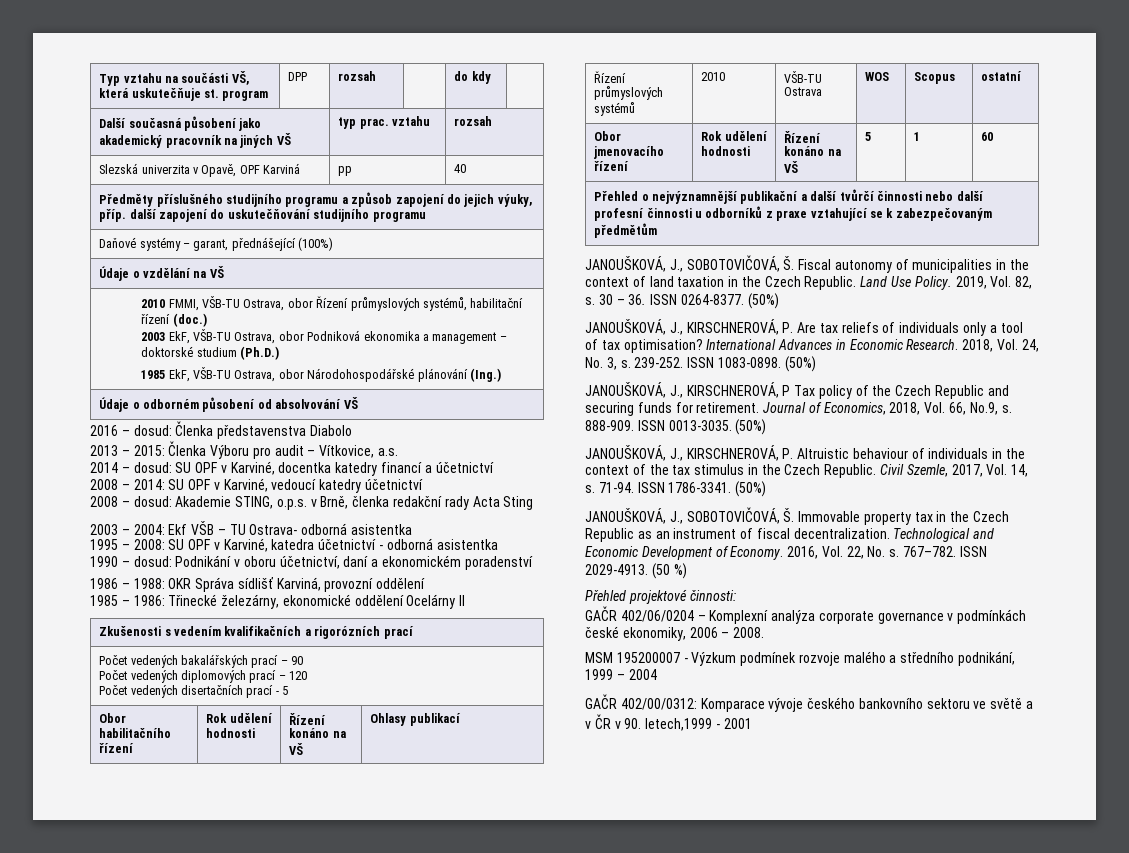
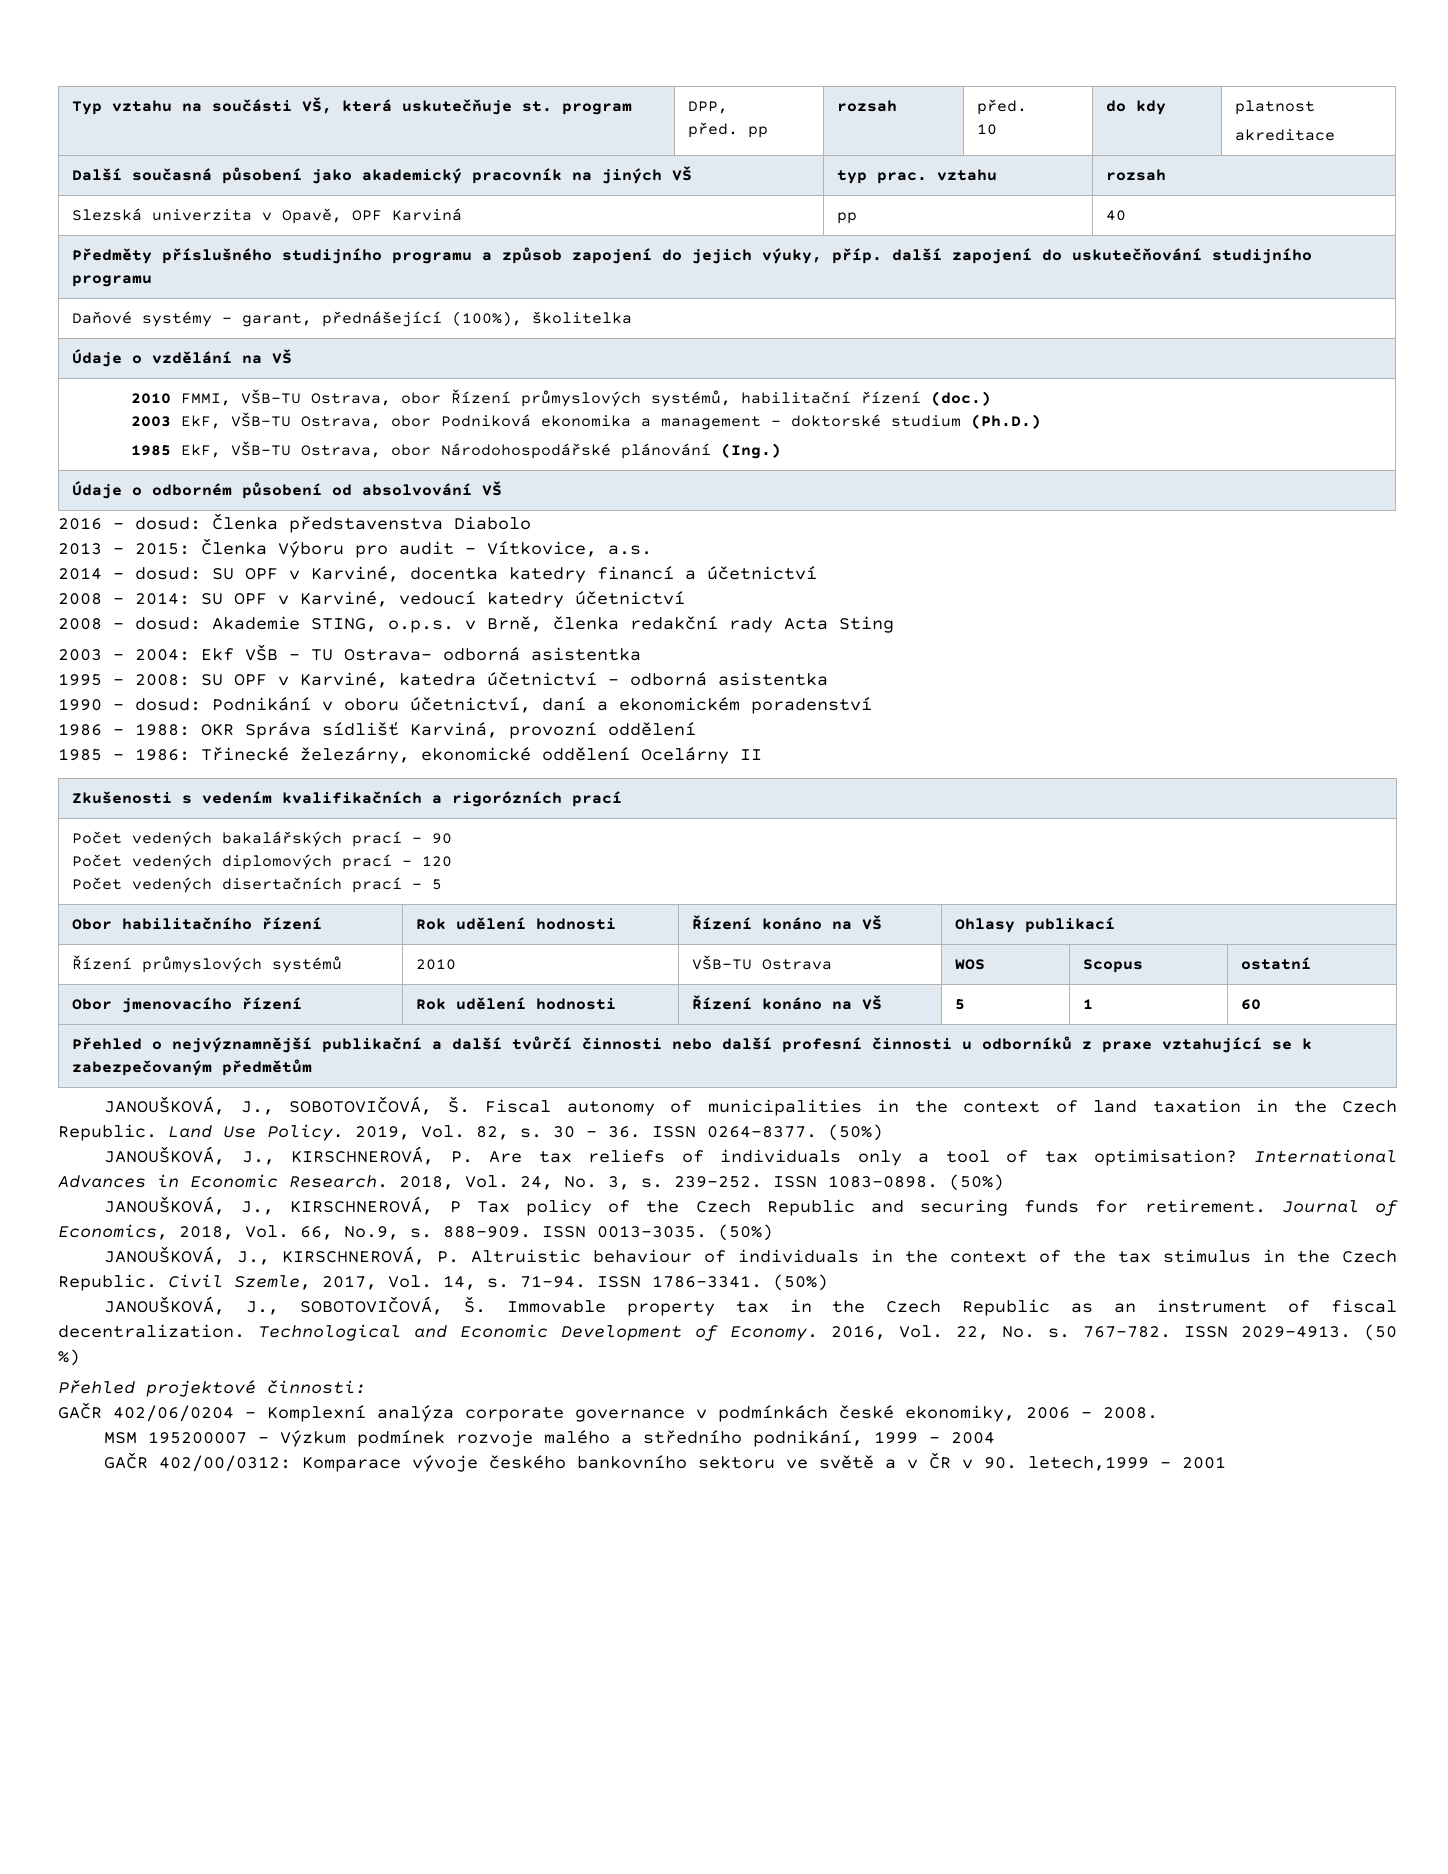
- Typ vztahu na součásti VŠ, která uskutečňuje st. program | DPP | rozsah | | do kdy |
+ Typ vztahu na součásti VŠ, která uskutečňuje st. program | DPP,
+ před. pp | rozsah | před.
+ 10 | do kdy | platnost
+ akreditace
- Daňové systémy – garant, přednášející (100%)
+ Daňové systémy – garant, přednášející (100%), školitelka

